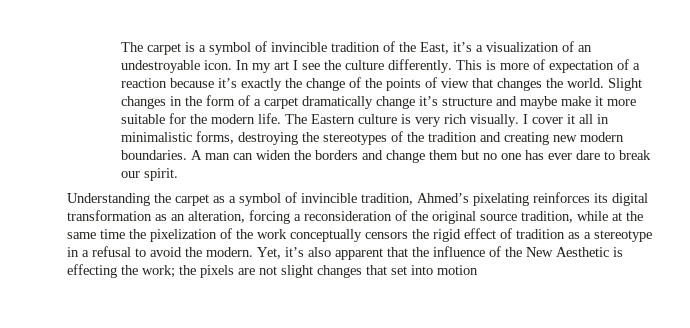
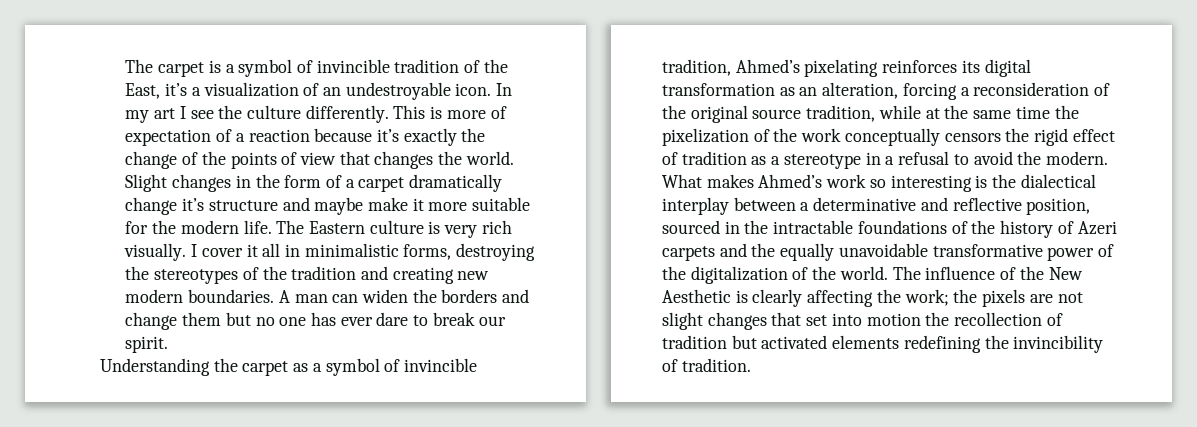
- Yet, it’s also apparent that the influence of the New Aesthetic is effecting the work; the pixels are not slight changes that set into motion
+ What makes Ahmed’s work so interesting is the dialectical interplay between a determinative and reflective position, sourced in the intractable foundations of the history of Azeri carpets and the equally unavoidable transformative power of the digitalization of the world. The influence of the New Aesthetic is clearly affecting the work; the pixels are not slight changes that set into motion the recollection of tradition but activated elements redefining the invincibility of tradition.

